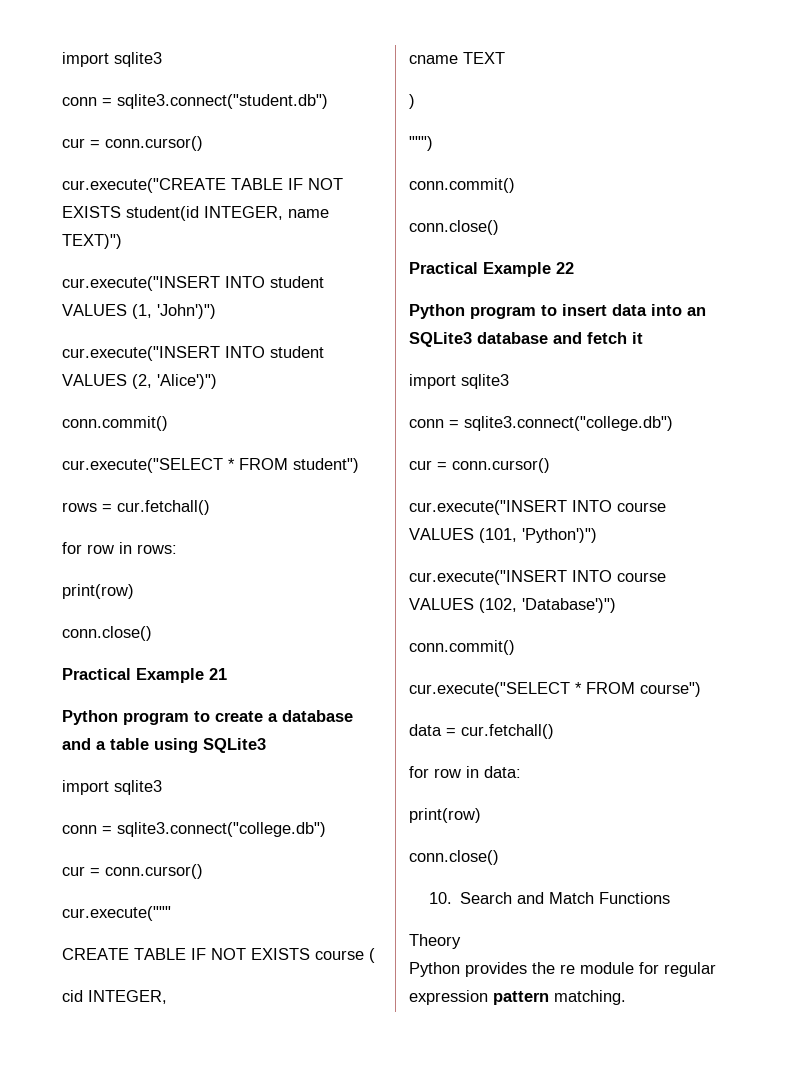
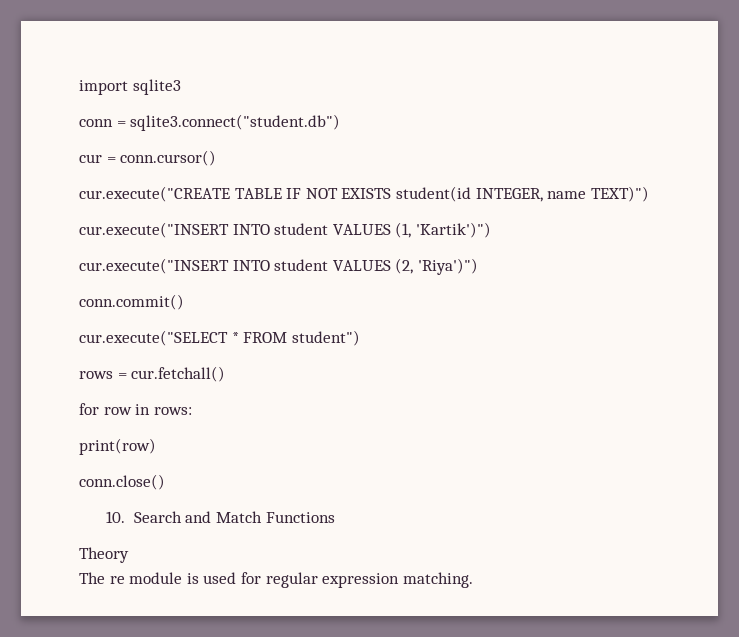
- cur.execute("INSERT INTO student VALUES (1, 'John')")
+ cur.execute("INSERT INTO student VALUES (1, 'Kartik')")
- cur.execute("INSERT INTO student VALUES (2, 'Alice')")
+ cur.execute("INSERT INTO student VALUES (2, 'Riya')")
- Practical Example 21
- Python program to create a database and a table using SQLite3
- import sqlite3
- conn = sqlite3.connect("college.db")
- cur = conn.cursor()
- cur.execute("""
- CREATE TABLE IF NOT EXISTS course (
- cid INTEGER,
- cname TEXT
- )
- """)
- conn.commit()
- conn.close()
- Practical Example 22
- Python program to insert data into an SQLite3 database and fetch it
- import sqlite3
- conn = sqlite3.connect("college.db")
- cur = conn.cursor()
- cur.execute("INSERT INTO course VALUES (101, 'Python')")
- cur.execute("INSERT INTO course VALUES (102, 'Database')")
- conn.commit()
- cur.execute("SELECT * FROM course")
- data = cur.fetchall()
- for row in data:
- print(row)
- conn.close()
- Python provides the re module for regular expression pattern matching.
+ The re module is used for regular expression matching.

